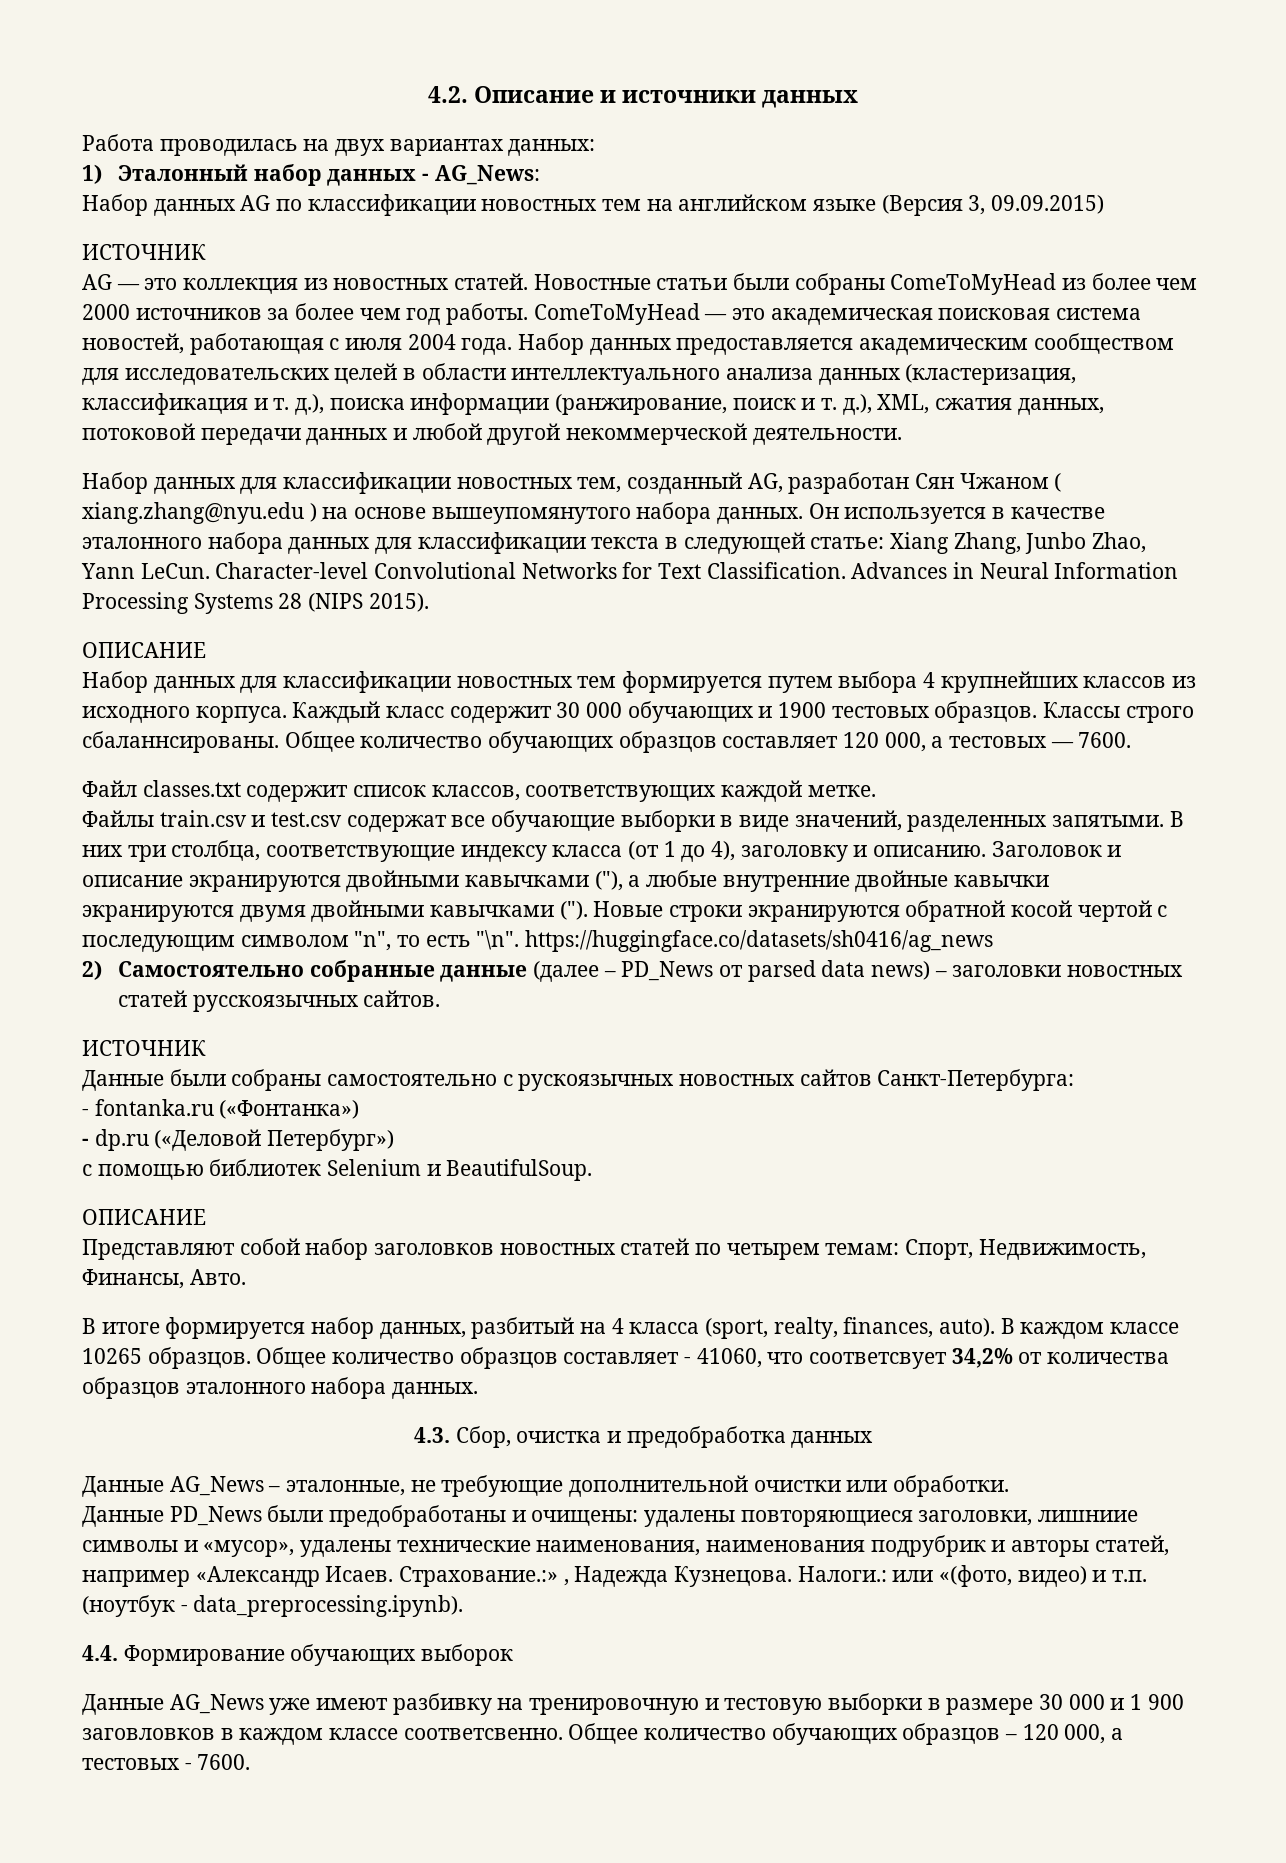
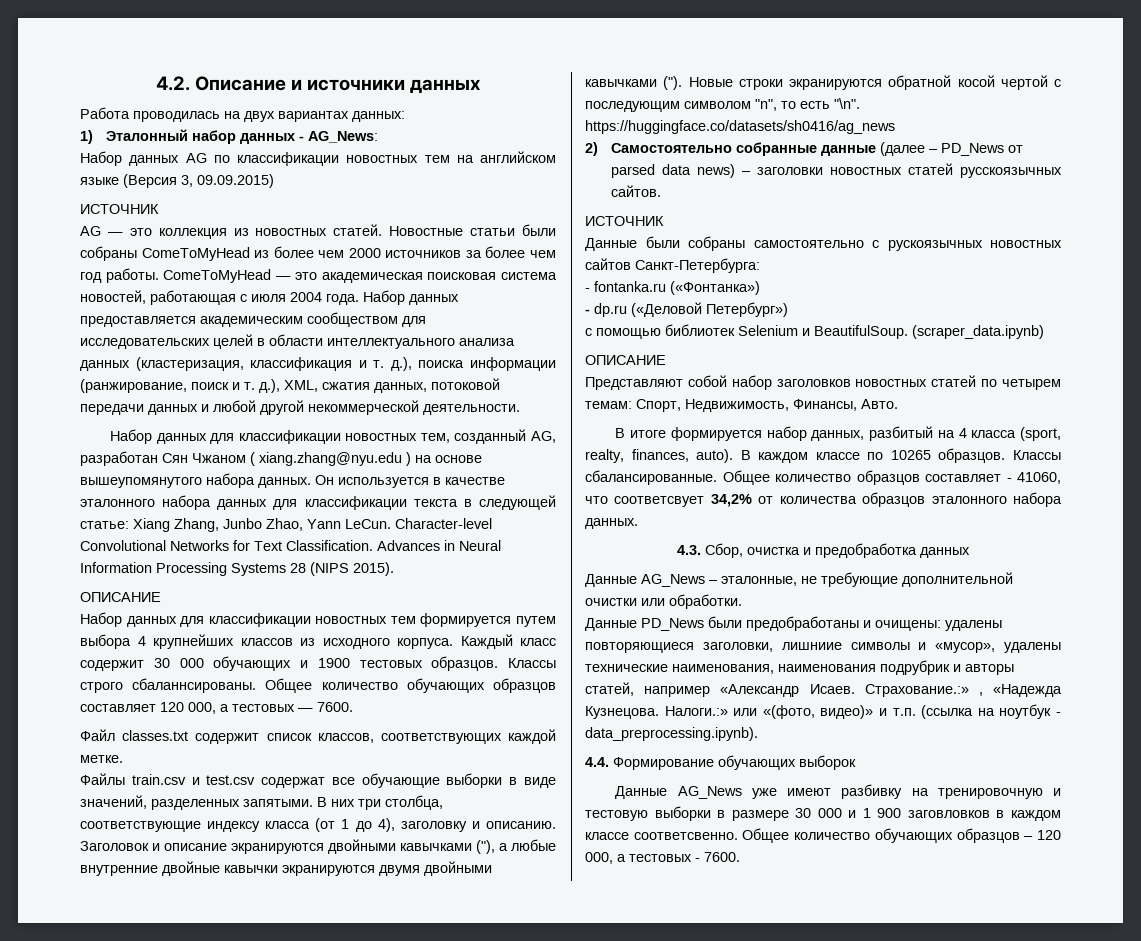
+ (scraper_data.ipynb)
- В каждом классе 10265 образцов.
+ В каждом классе по 10265 образцов.
+ Классы сбалансированные.
- Страхование.:» , Надежда Кузнецова. Налоги.: или «(фото, видео) и т.п. (ноутбук - data_preprocessing.ipynb).
+ Страхование.:» , «Надежда Кузнецова. Налоги.:» или «(фото, видео)» и т.п. (ссылка на ноутбук - data_preprocessing.ipynb).

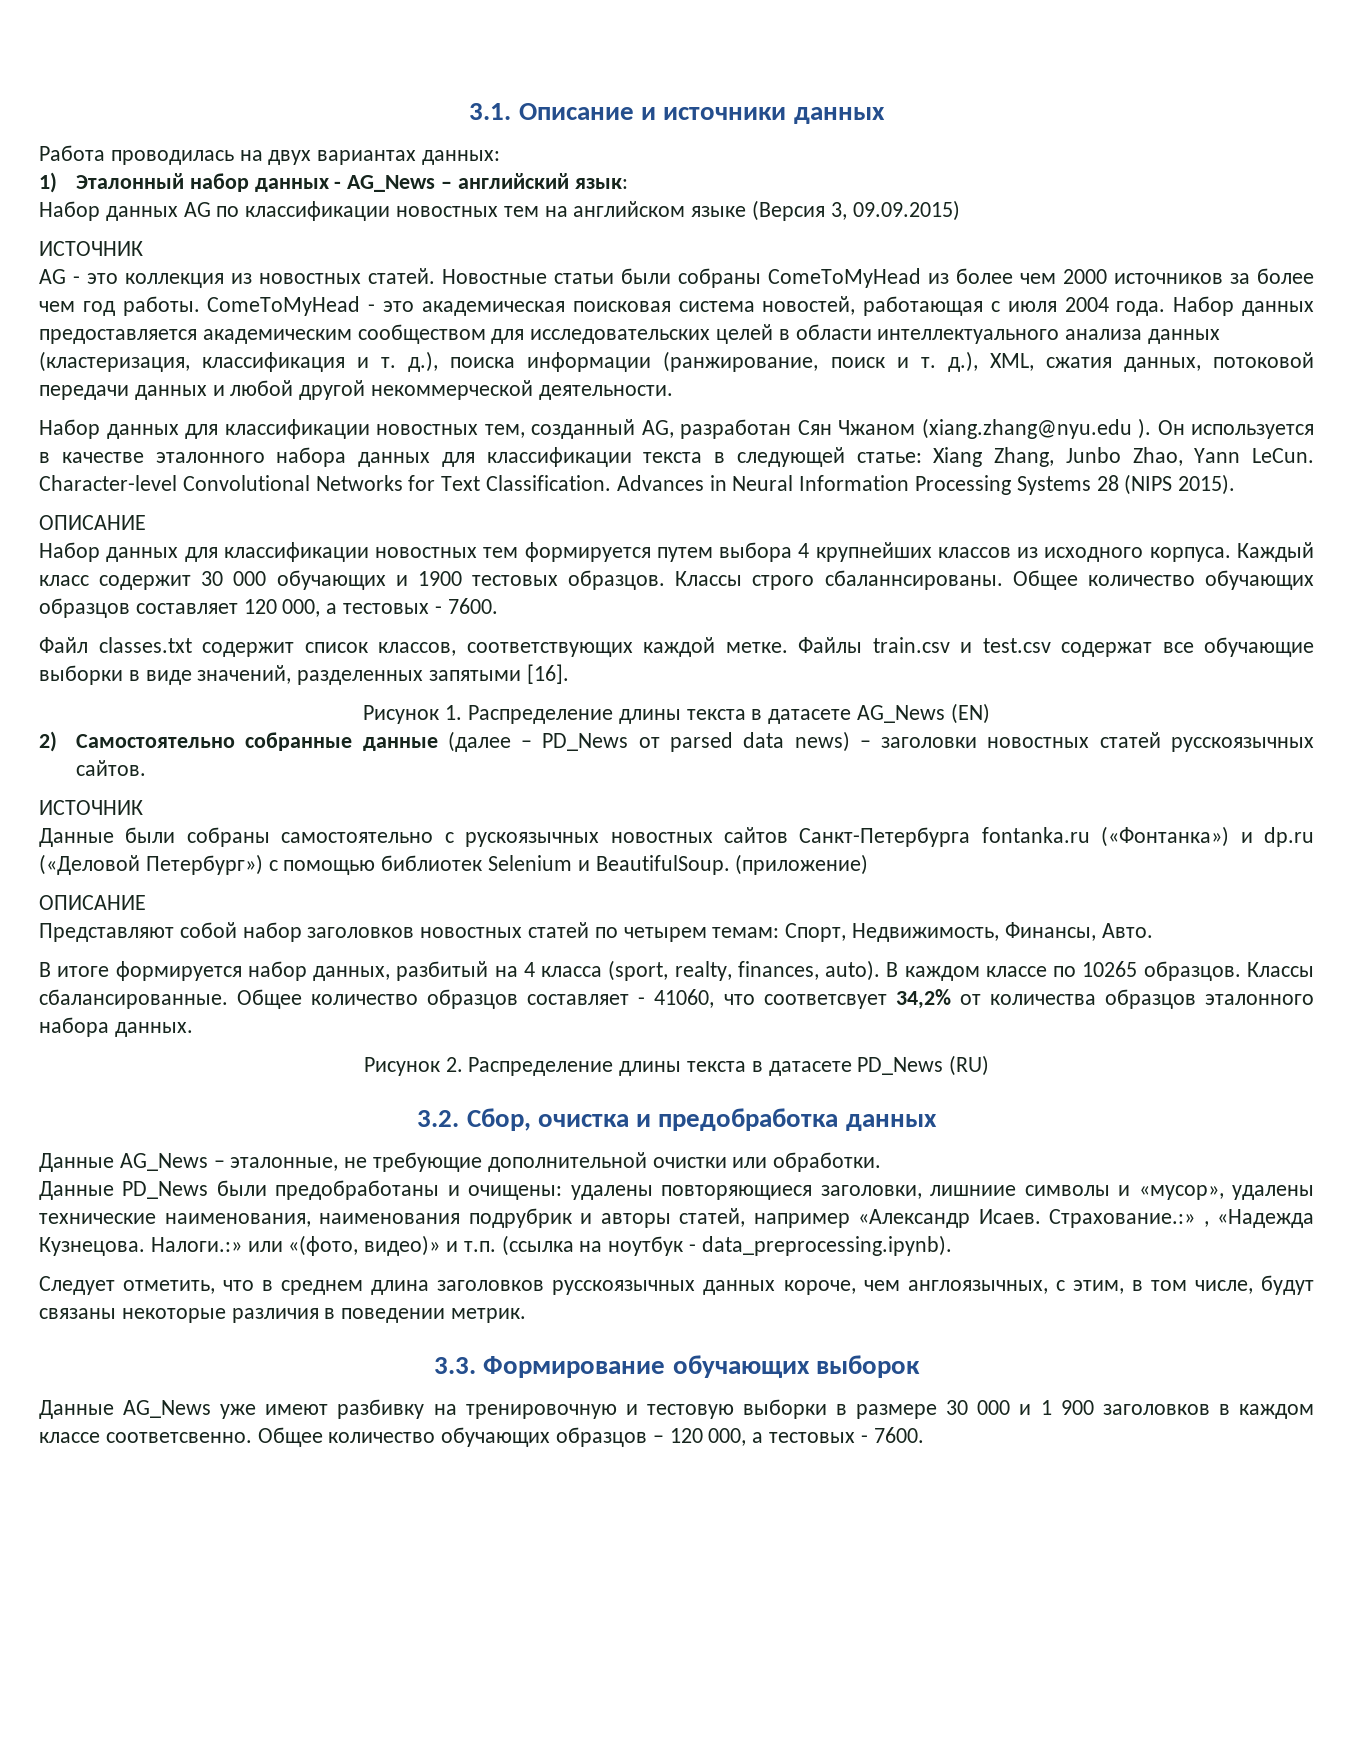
- 4.2. Описание и источники данных
+ 3.1. Описание и источники данных
- 1) Эталонный набор данных - AG_News:
+ 1) Эталонный набор данных - AG_News – английский язык:
- AG — это коллекция из новостных статей.
+ AG - это коллекция из новостных статей.
- ComeToMyHead — это академическая поисковая система новостей, работающая с июля 2004 года.
+ ComeToMyHead - это академическая поисковая система новостей, работающая с июля 2004 года.
- Набор данных для классификации новостных тем, созданный AG, разработан Сян Чжаном ( xiang.zhang@nyu.edu ) на основе вышеупомянутого набора данных.
+ Набор данных для классификации новостных тем, созданный AG, разработан Сян Чжаном (xiang.zhang@nyu.edu ).
- Общее количество обучающих образцов составляет 120 000, а тестовых — 7600.
+ Общее количество обучающих образцов составляет 120 000, а тестовых - 7600.
- Файл classes.txt содержит список классов, соответствующих каждой метке.
- Файлы train.csv и test.csv содержат все обучающие выборки в виде значений, разделенных запятыми. В них три столбца, соответствующие индексу класса (от 1 до 4), заголовку и описанию. Заголовок и описание экранируются двойными кавычками ("), а любые внутренние двойные кавычки экранируются двумя двойными кавычками ("). Новые строки экранируются обратной косой чертой с последующим символом "n", то есть "\n". https://huggingface.co/datasets/sh0416/ag_news
+ Файл classes.txt содержит список классов, соответствующих каждой метке. Файлы train.csv и test.csv содержат все обучающие выборки в виде значений, разделенных запятыми [16].
+ Рисунок 1. Распределение длины текста в датасете AG_News (EN)
- Данные были собраны самостоятельно с рускоязычных новостных сайтов Санкт-Петербурга:
- - fontanka.ru («Фонтанка»)
- - dp.ru («Деловой Петербург»)
- с помощью библиотек Selenium и BeautifulSoup.
+ Данные были собраны самостоятельно с рускоязычных новостных сайтов Санкт-Петербурга fontanka.ru («Фонтанка») и dp.ru («Деловой Петербург») с помощью библиотек Selenium и BeautifulSoup.
- (scraper_data.ipynb)
+ (приложение)
- 4.3. Сбор, очистка и предобработка данных
+ Рисунок 2. Распределение длины текста в датасете PD_News (RU)
+ 3.2. Сбор, очистка и предобработка данных
- 4.4. Формирование обучающих выборок
+ Следует отметить, что в среднем длина заголовков русскоязычных данных короче, чем англоязычных, с этим, в том числе, будут связаны некоторые различия в поведении метрик.
+ 3.3. Формирование обучающих выборок
- Данные AG_News уже имеют разбивку на тренировочную и тестовую выборки в размере 30 000 и 1 900 заговловков в каждом классе соответсвенно.
+ Данные AG_News уже имеют разбивку на тренировочную и тестовую выборки в размере 30 000 и 1 900 заголовков в каждом классе соответсвенно.

